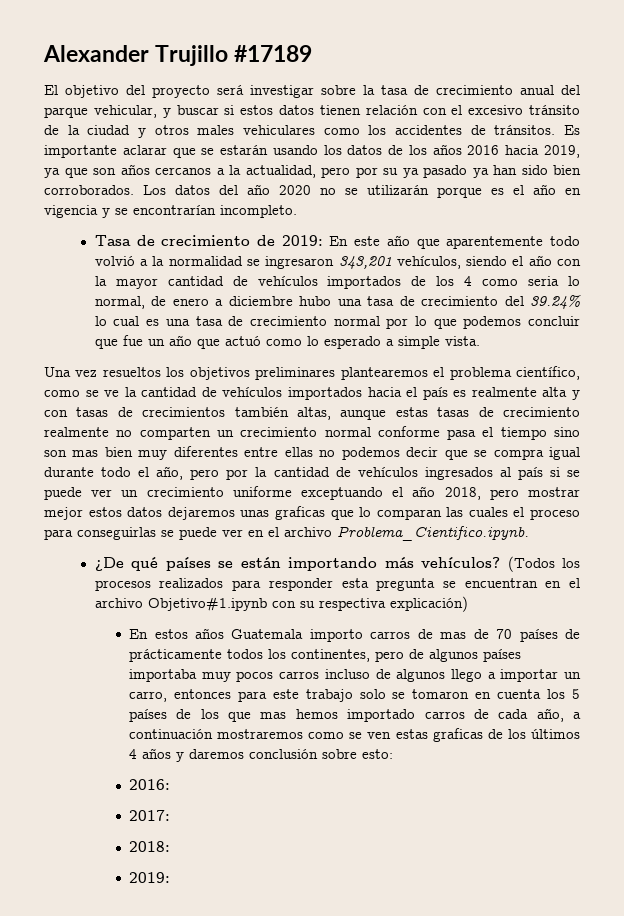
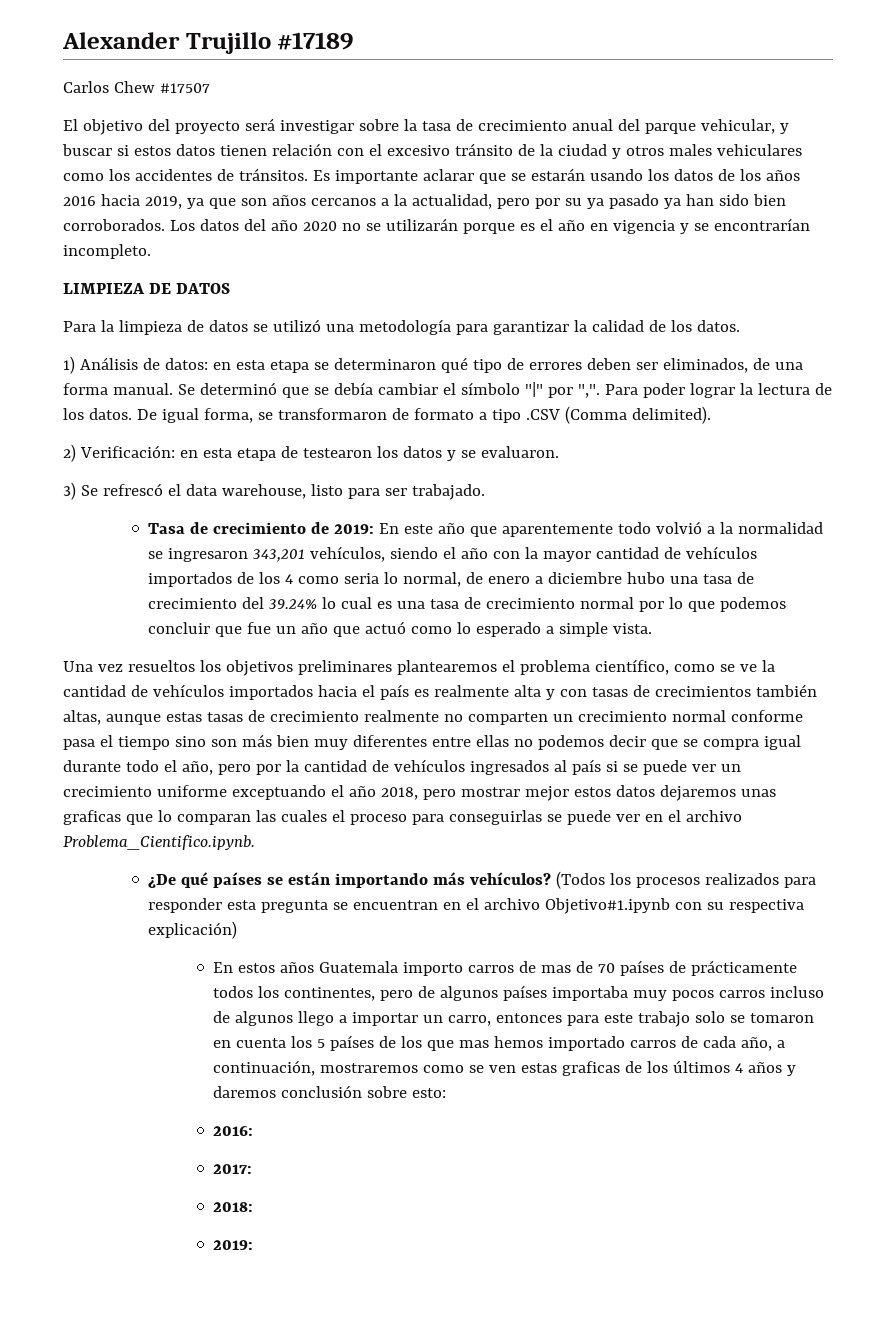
+ Carlos Chew #17507
+ LIMPIEZA DE DATOS
+ Para la limpieza de datos se utilizó una metodología para garantizar la calidad de los datos.
+ 1) Análisis de datos: en esta etapa se determinaron qué tipo de errores deben ser eliminados, de una forma manual. Se determinó que se debía cambiar el símbolo "|" por ",". Para poder lograr la lectura de los datos. De igual forma, se transformaron de formato a tipo .CSV (Comma delimited).
+ 2) Verificación: en esta etapa de testearon los datos y se evaluaron.
+ 3) Se refrescó el data warehouse, listo para ser trabajado.
- Una vez resueltos los objetivos preliminares plantearemos el problema científico, como se ve la cantidad de vehículos importados hacia el país es realmente alta y con tasas de crecimientos también altas, aunque estas tasas de crecimiento realmente no comparten un crecimiento normal conforme pasa el tiempo sino son mas bien muy diferentes entre ellas no podemos decir que se compra igual durante todo el año, pero por la cantidad de vehículos ingresados al país si se puede ver un crecimiento uniforme exceptuando el año 2018, pero mostrar mejor estos datos dejaremos unas graficas que lo comparan las cuales el proceso para conseguirlas se puede ver en el archivo Problema_Cientifico.ipynb.
+ Una vez resueltos los objetivos preliminares plantearemos el problema científico, como se ve la cantidad de vehículos importados hacia el país es realmente alta y con tasas de crecimientos también altas, aunque estas tasas de crecimiento realmente no comparten un crecimiento normal conforme pasa el tiempo sino son más bien muy diferentes entre ellas no podemos decir que se compra igual durante todo el año, pero por la cantidad de vehículos ingresados al país si se puede ver un crecimiento uniforme exceptuando el año 2018, pero mostrar mejor estos datos dejaremos unas graficas que lo comparan las cuales el proceso para conseguirlas se puede ver en el archivo Problema_Cientifico.ipynb.
- En estos años Guatemala importo carros de mas de 70 países de prácticamente todos los continentes, pero de algunos países importaba muy pocos carros incluso de algunos llego a importar un carro, entonces para este trabajo solo se tomaron en cuenta los 5 países de los que mas hemos importado carros de cada año, a continuación mostraremos como se ven estas graficas de los últimos 4 años y daremos conclusión sobre esto:
+ En estos años Guatemala importo carros de mas de 70 países de prácticamente todos los continentes, pero de algunos países importaba muy pocos carros incluso de algunos llego a importar un carro, entonces para este trabajo solo se tomaron en cuenta los 5 países de los que mas hemos importado carros de cada año, a continuación, mostraremos como se ven estas graficas de los últimos 4 años y daremos conclusión sobre esto:

